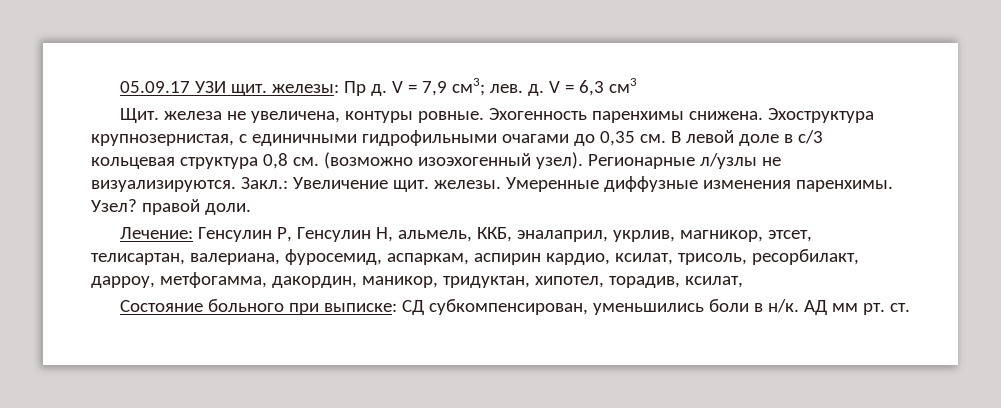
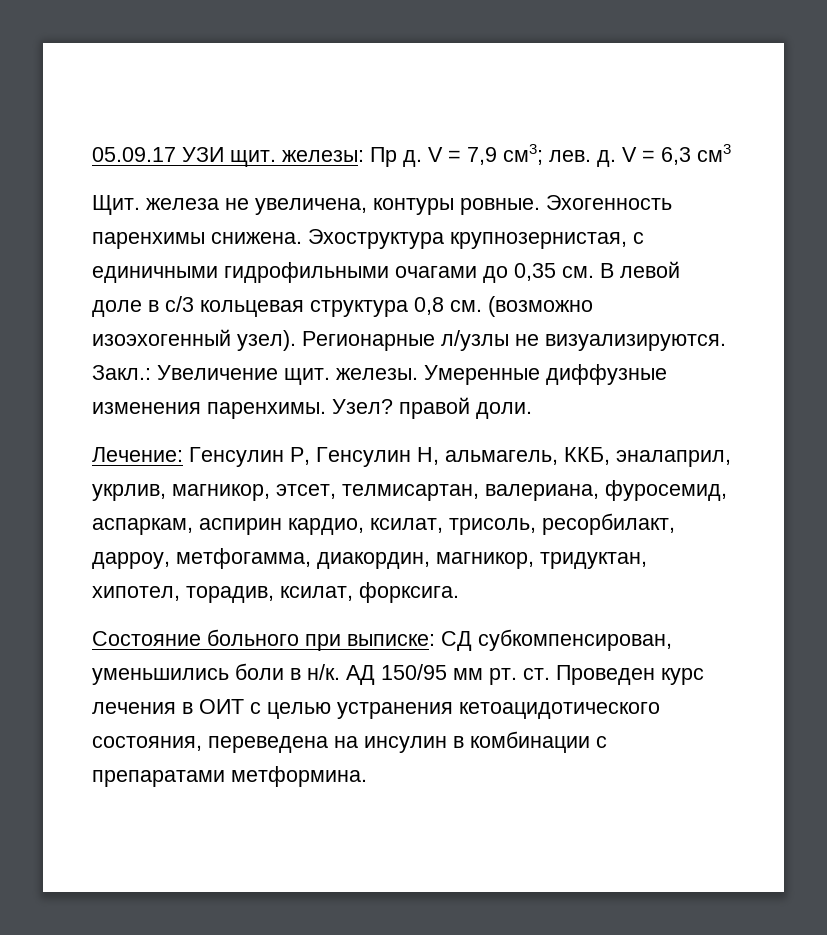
- Лечение: Генсулин Р, Генсулин Н, альмель, ККБ, эналаприл, укрлив, магникор, этсет, телисартан, валериана, фуросемид, аспаркам, аспирин кардио, ксилат, трисоль, ресорбилакт, дарроу, метфогамма, дакордин, маникор, тридуктан, хипотел, торадив, ксилат,
+ Лечение: Генсулин Р, Генсулин Н, альмагель, ККБ, эналаприл, укрлив, магникор, этсет, телмисартан, валериана, фуросемид, аспаркам, аспирин кардио, ксилат, трисоль, ресорбилакт, дарроу, метфогамма, диакордин, магникор, тридуктан, хипотел, торадив, ксилат, форксига.
- АД мм рт. ст.
+ АД 150/95 мм рт. ст. Проведен курс лечения в ОИТ с целью устранения кетоацидотического состояния, переведена на инсулин в комбинации с препаратами метформина.

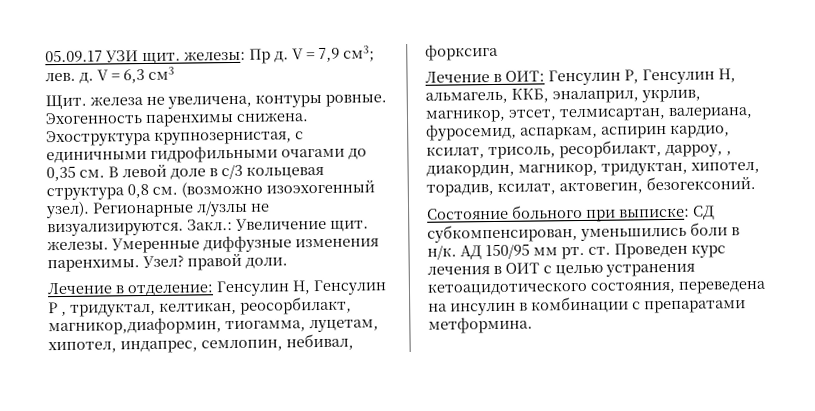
- Лечение: Генсулин Р, Генсулин Н, альмагель, ККБ, эналаприл, укрлив, магникор, этсет, телмисартан, валериана, фуросемид, аспаркам, аспирин кардио, ксилат, трисоль, ресорбилакт, дарроу, метфогамма, диакордин, магникор, тридуктан, хипотел, торадив, ксилат, форксига.
+ Лечение в отделение: Генсулин Н, Генсулин Р , тридуктал, келтикан, реосорбилакт, магникор,диаформин, тиогамма, луцетам, хипотел, индапрес, семлопин, небивал, форксига
+ Лечение в ОИТ: Генсулин Р, Генсулин Н, альмагель, ККБ, эналаприл, укрлив, магникор, этсет, телмисартан, валериана, фуросемид, аспаркам, аспирин кардио, ксилат, трисоль, ресорбилакт, дарроу, , диакордин, магникор, тридуктан, хипотел, торадив, ксилат, актовегин, безогексоний.

